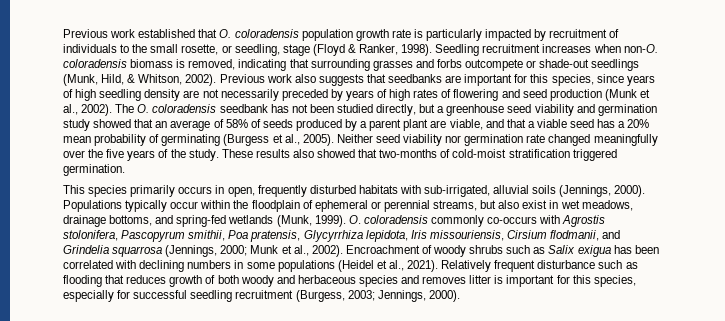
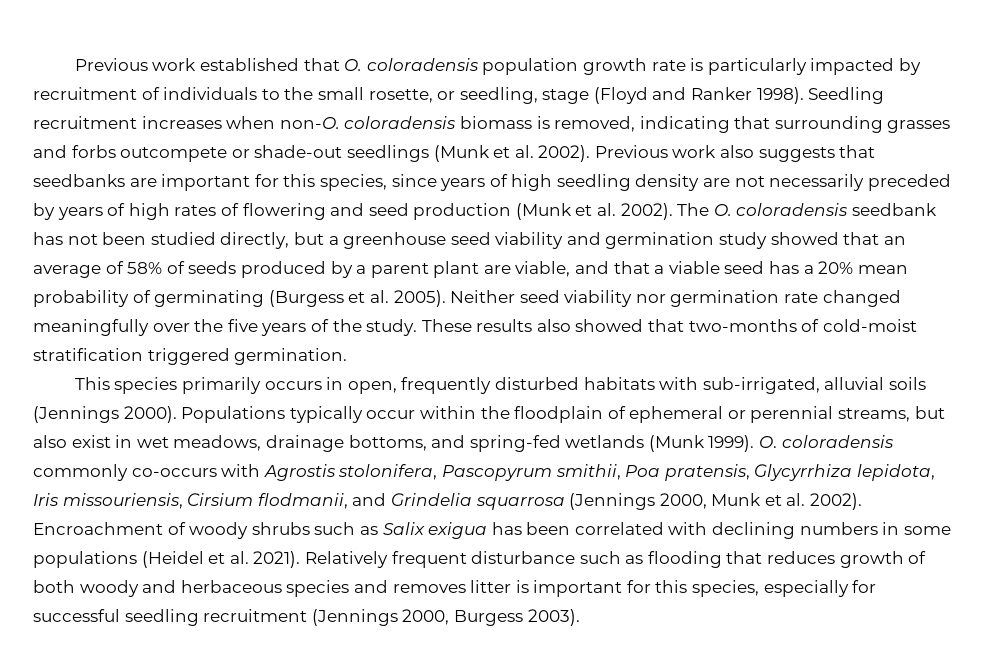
- Previous work established that O. coloradensis population growth rate is particularly impacted by recruitment of individuals to the small rosette, or seedling, stage (Floyd & Ranker, 1998).
+ Previous work established that O. coloradensis population growth rate is particularly impacted by recruitment of individuals to the small rosette, or seedling, stage (Floyd and Ranker 1998).
- Seedling recruitment increases when non-O. coloradensis biomass is removed, indicating that surrounding grasses and forbs outcompete or shade-out seedlings (Munk, Hild, & Whitson, 2002).
+ Seedling recruitment increases when non-O. coloradensis biomass is removed, indicating that surrounding grasses and forbs outcompete or shade-out seedlings (Munk et al. 2002).
- Previous work also suggests that seedbanks are important for this species, since years of high seedling density are not necessarily preceded by years of high rates of flowering and seed production (Munk et al., 2002).
+ Previous work also suggests that seedbanks are important for this species, since years of high seedling density are not necessarily preceded by years of high rates of flowering and seed production (Munk et al. 2002).
- The O. coloradensis seedbank has not been studied directly, but a greenhouse seed viability and germination study showed that an average of 58% of seeds produced by a parent plant are viable, and that a viable seed has a 20% mean probability of germinating (Burgess et al., 2005).
+ The O. coloradensis seedbank has not been studied directly, but a greenhouse seed viability and germination study showed that an average of 58% of seeds produced by a parent plant are viable, and that a viable seed has a 20% mean probability of germinating (Burgess et al. 2005).
- This species primarily occurs in open, frequently disturbed habitats with sub-irrigated, alluvial soils (Jennings, 2000).
+ This species primarily occurs in open, frequently disturbed habitats with sub-irrigated, alluvial soils (Jennings 2000).
- Populations typically occur within the floodplain of ephemeral or perennial streams, but also exist in wet meadows, drainage bottoms, and spring-fed wetlands (Munk, 1999).
+ Populations typically occur within the floodplain of ephemeral or perennial streams, but also exist in wet meadows, drainage bottoms, and spring-fed wetlands (Munk 1999).
- O. coloradensis commonly co-occurs with Agrostis stolonifera, Pascopyrum smithii, Poa pratensis, Glycyrrhiza lepidota, Iris missouriensis, Cirsium flodmanii, and Grindelia squarrosa (Jennings, 2000; Munk et al., 2002).
+ O. coloradensis commonly co-occurs with Agrostis stolonifera, Pascopyrum smithii, Poa pratensis, Glycyrrhiza lepidota, Iris missouriensis, Cirsium flodmanii, and Grindelia squarrosa (Jennings 2000, Munk et al. 2002).
- Encroachment of woody shrubs such as Salix exigua has been correlated with declining numbers in some populations (Heidel et al., 2021).
+ Encroachment of woody shrubs such as Salix exigua has been correlated with declining numbers in some populations (Heidel et al. 2021).
- Relatively frequent disturbance such as flooding that reduces growth of both woody and herbaceous species and removes litter is important for this species, especially for successful seedling recruitment (Burgess, 2003; Jennings, 2000).
+ Relatively frequent disturbance such as flooding that reduces growth of both woody and herbaceous species and removes litter is important for this species, especially for successful seedling recruitment (Jennings 2000, Burgess 2003).

